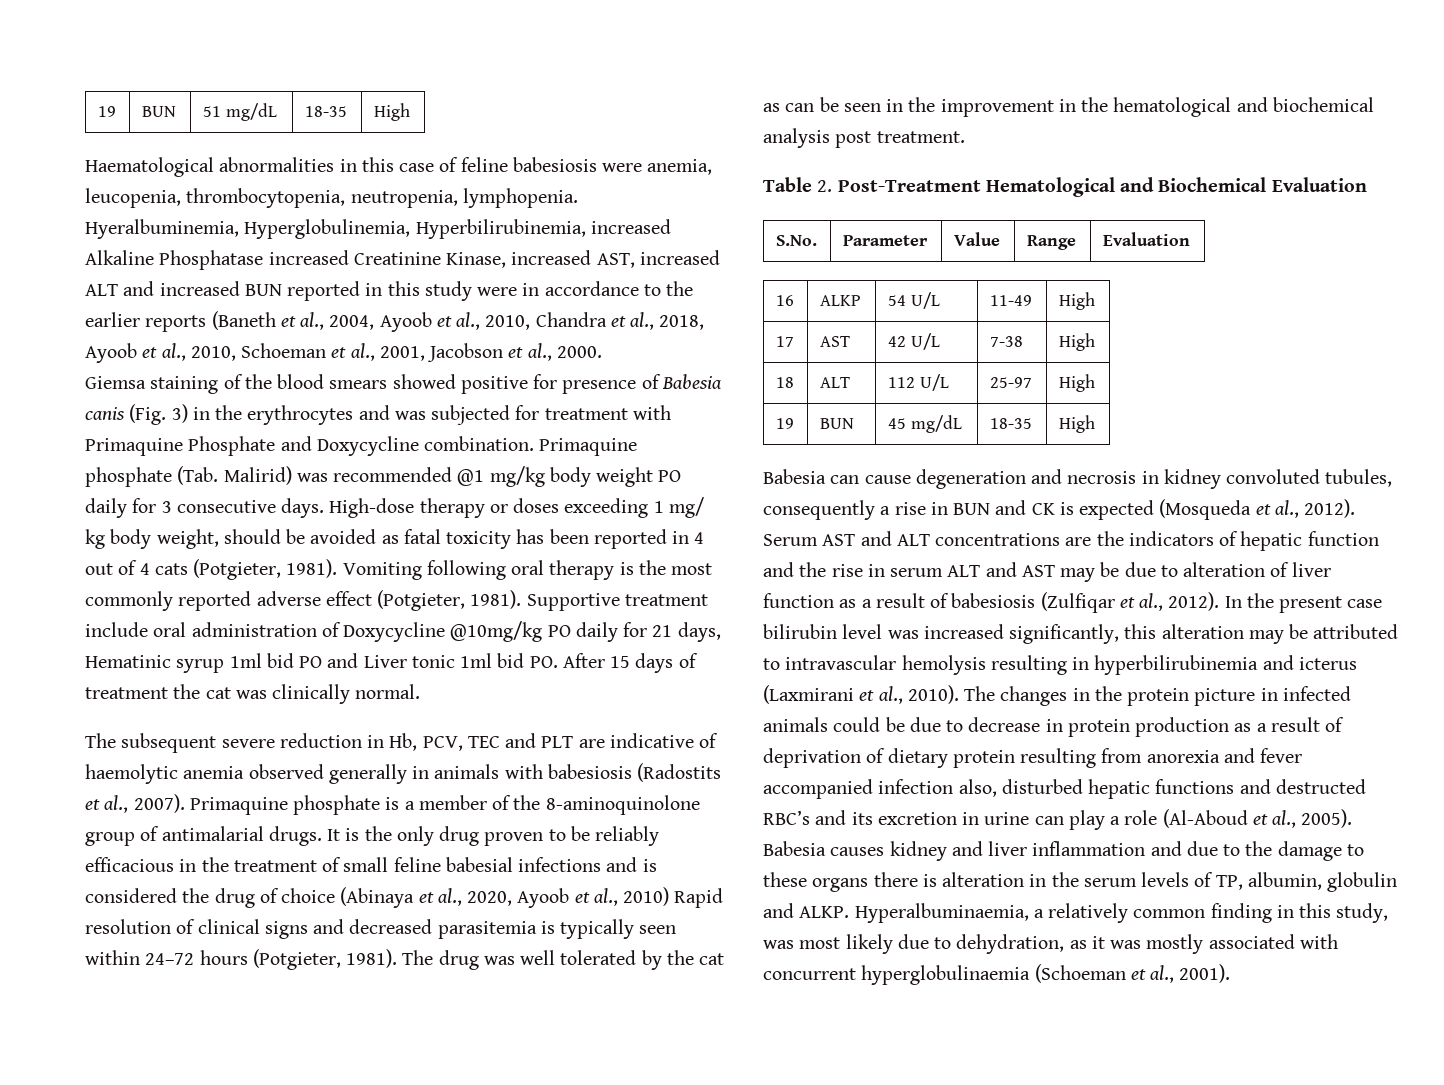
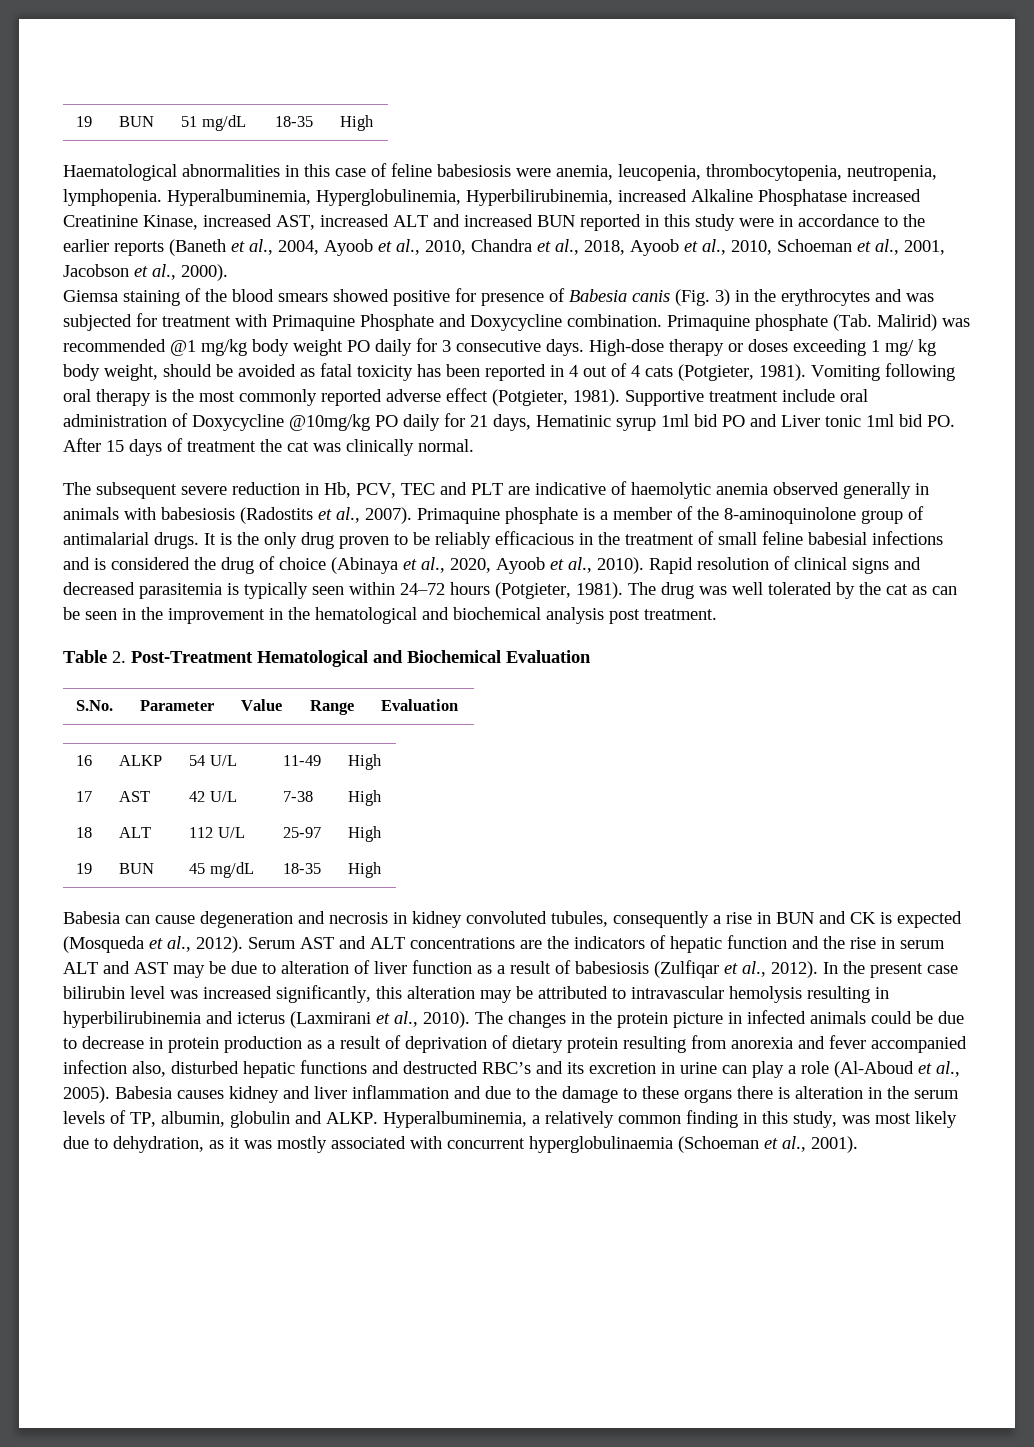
- Hyeralbuminemia, Hyperglobulinemia, Hyperbilirubinemia, increased Alkaline Phosphatase increased Creatinine Kinase, increased AST, increased ALT and increased BUN reported in this study were in accordance to the earlier reports (Baneth et al., 2004, Ayoob et al., 2010, Chandra et al., 2018, Ayoob et al., 2010, Schoeman et al., 2001, Jacobson et al., 2000.
+ Hyperalbuminemia, Hyperglobulinemia, Hyperbilirubinemia, increased Alkaline Phosphatase increased Creatinine Kinase, increased AST, increased ALT and increased BUN reported in this study were in accordance to the earlier reports (Baneth et al., 2004, Ayoob et al., 2010, Chandra et al., 2018, Ayoob et al., 2010, Schoeman et al., 2001, Jacobson et al., 2000).
- It is the only drug proven to be reliably efficacious in the treatment of small feline babesial infections and is considered the drug of choice (Abinaya et al., 2020, Ayoob et al., 2010) Rapid resolution of clinical signs and decreased parasitemia is typically seen within 24–72 hours (Potgieter, 1981).
+ It is the only drug proven to be reliably efficacious in the treatment of small feline babesial infections and is considered the drug of choice (Abinaya et al., 2020, Ayoob et al., 2010). Rapid resolution of clinical signs and decreased parasitemia is typically seen within 24–72 hours (Potgieter, 1981).
- Hyperalbuminaemia, a relatively common finding in this study, was most likely due to dehydration, as it was mostly associated with concurrent hyperglobulinaemia (Schoeman et al., 2001).
+ Hyperalbuminemia, a relatively common finding in this study, was most likely due to dehydration, as it was mostly associated with concurrent hyperglobulinaemia (Schoeman et al., 2001).

